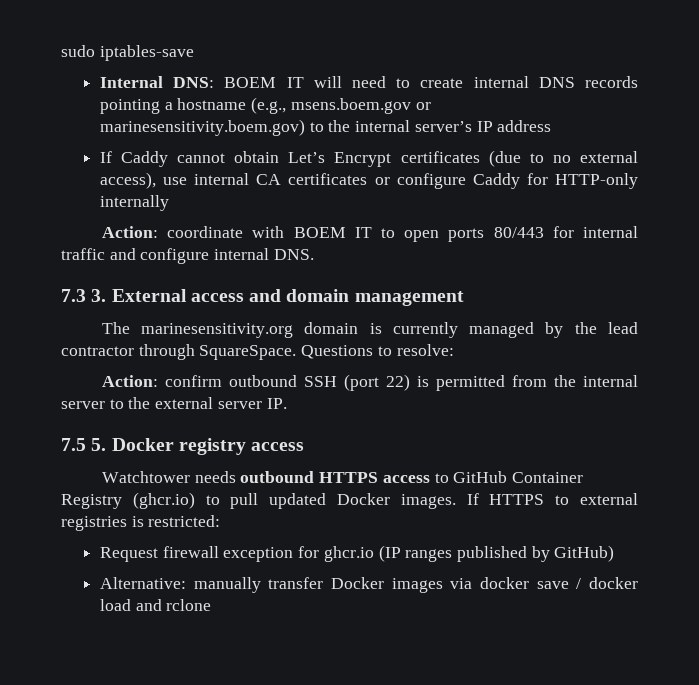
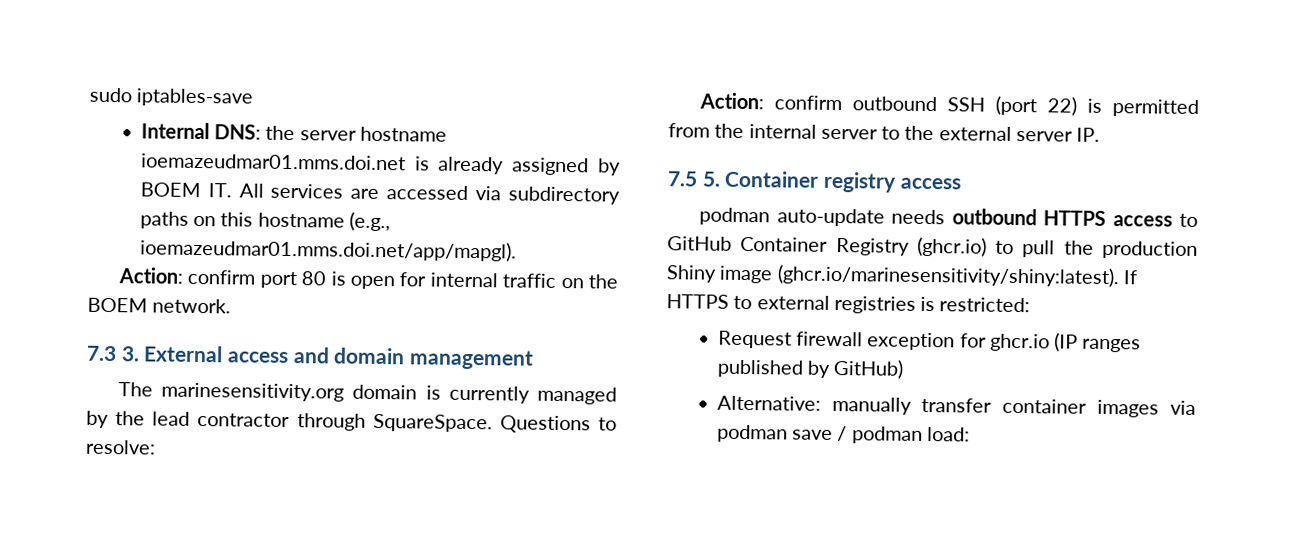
- Internal DNS: BOEM IT will need to create internal DNS records pointing a hostname (e.g., msens.boem.gov or marinesensitivity.boem.gov) to the internal server’s IP address
- If Caddy cannot obtain Let’s Encrypt certificates (due to no external access), use internal CA certificates or configure Caddy for HTTP-only internally
- Action: coordinate with BOEM IT to open ports 80/443 for internal traffic and configure internal DNS.
+ Internal DNS: the server hostname ioemazeudmar01.mms.doi.net is already assigned by BOEM IT. All services are accessed via subdirectory paths on this hostname (e.g., ioemazeudmar01.mms.doi.net/app/mapgl).
+ Action: confirm port 80 is open for internal traffic on the BOEM network.
- 7.5 5. Docker registry access
+ 7.5 5. Container registry access
- Watchtower needs outbound HTTPS access to GitHub Container Registry (ghcr.io) to pull updated Docker images. If HTTPS to external registries is restricted:
+ podman auto-update needs outbound HTTPS access to GitHub Container Registry (ghcr.io) to pull the production Shiny image (ghcr.io/marinesensitivity/shiny:latest). If HTTPS to external registries is restricted:
- Alternative: manually transfer Docker images via docker save / docker load and rclone
+ Alternative: manually transfer container images via podman save / podman load:

